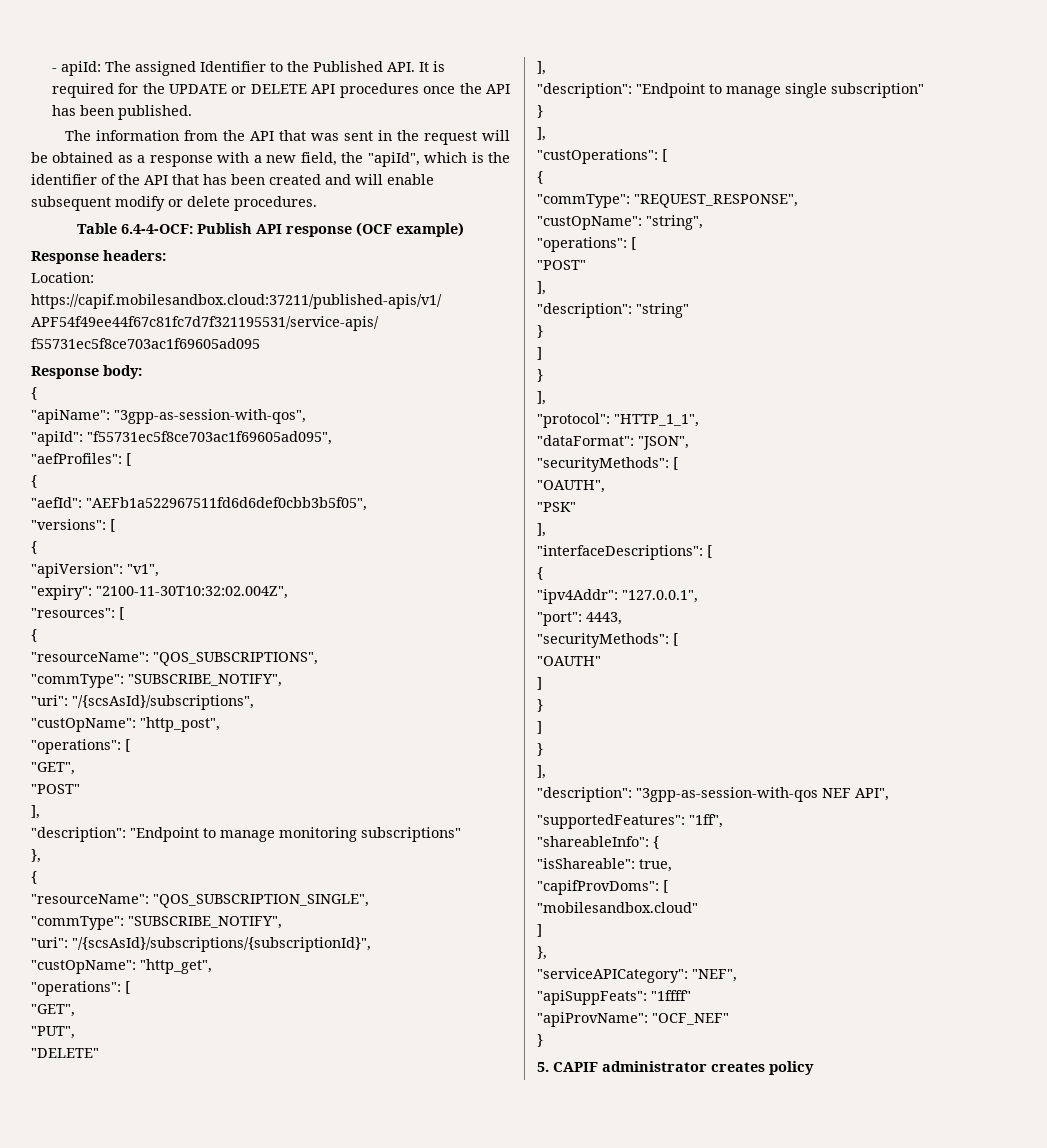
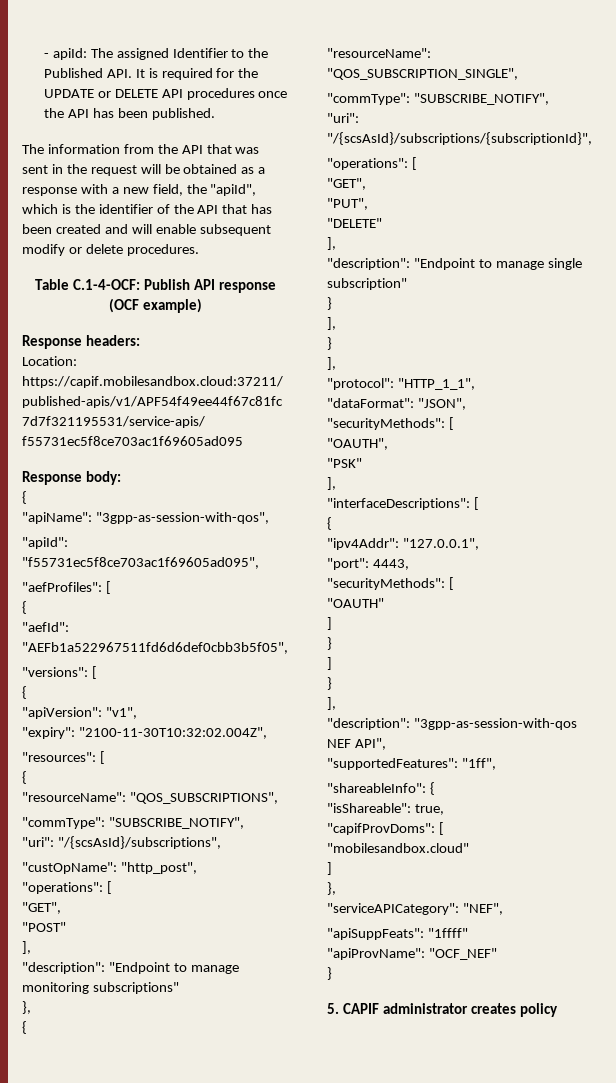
- Table 6.4-4-OCF: Publish API response (OCF example)
+ Table C.1-4-OCF: Publish API response (OCF example)
- "custOpName": "http_get",
- "custOperations": [
- {
- "commType": "REQUEST_RESPONSE",
- "custOpName": "string",
- "operations": [
- "POST"
- ],
- "description": "string"
- }
- ]

